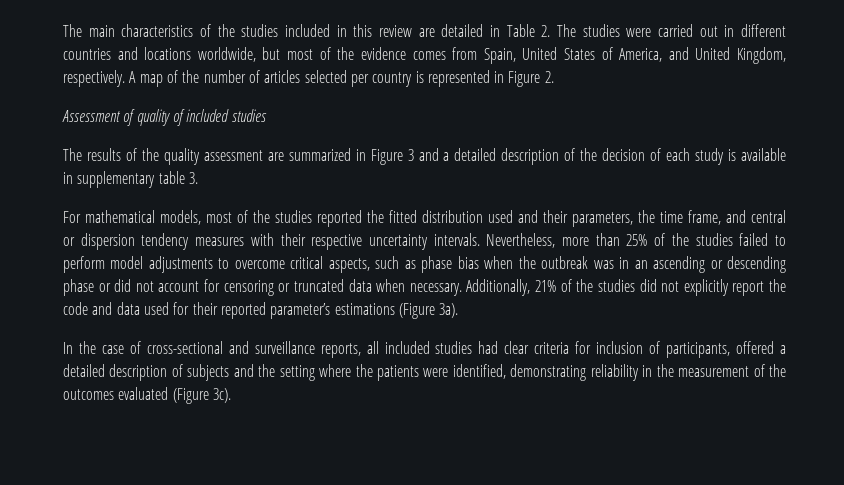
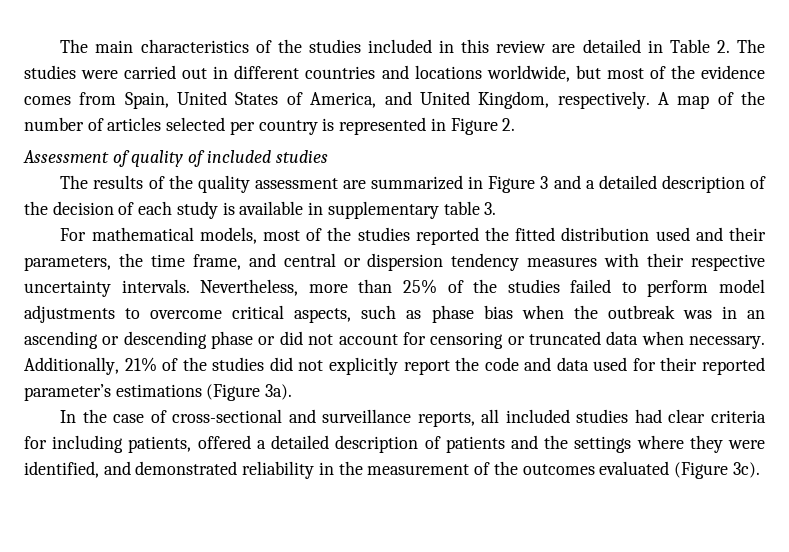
- In the case of cross-sectional and surveillance reports, all included studies had clear criteria for inclusion of participants, offered a detailed description of subjects and the setting where the patients were identified, demonstrating reliability in the measurement of the outcomes evaluated (Figure 3c).
+ In the case of cross-sectional and surveillance reports, all included studies had clear criteria for including patients, offered a detailed description of patients and the settings where they were identified, and demonstrated reliability in the measurement of the outcomes evaluated (Figure 3c).

